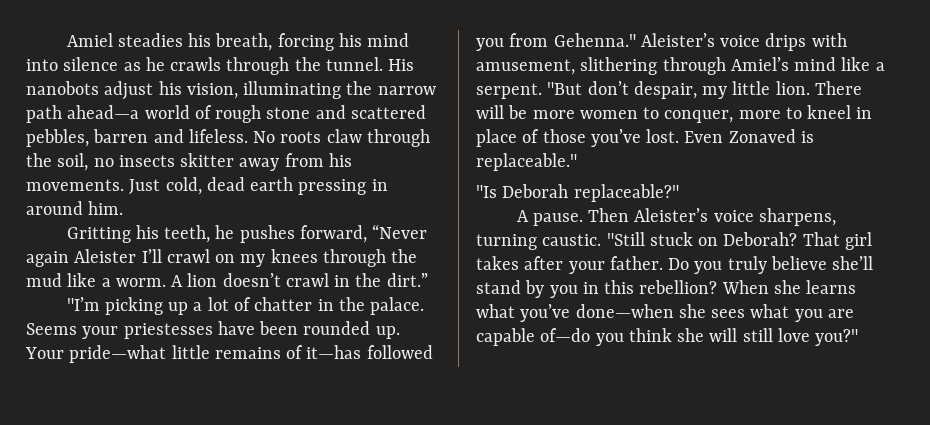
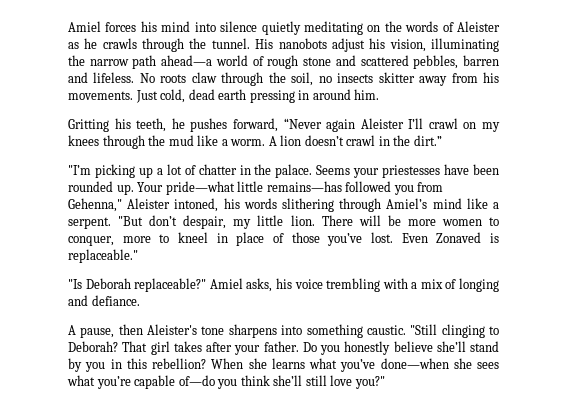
- Amiel steadies his breath, forcing his mind into silence as he crawls through the tunnel.
+ Amiel forces his mind into silence quietly meditating on the words of Aleister as he crawls through the tunnel.
- Your pride—what little remains of it—has followed you from Gehenna." Aleister’s voice drips with amusement, slithering through Amiel’s mind like a serpent.
+ Your pride—what little remains—has followed you from Gehenna," Aleister intoned, his words slithering through Amiel’s mind like a serpent.
- "Is Deborah replaceable?"
- A pause. Then Aleister’s voice sharpens, turning caustic. "Still stuck on Deborah?
+ "Is Deborah replaceable?" Amiel asks, his voice trembling with a mix of longing and defiance.
+ A pause, then Aleister's tone sharpens into something caustic. "Still clinging to Deborah?
- Do you truly believe she’ll stand by you in this rebellion?
+ Do you honestly believe she’ll stand by you in this rebellion?
- When she learns what you’ve done—when she sees what you are capable of—do you think she will still love you?"
+ When she learns what you’ve done—when she sees what you’re capable of—do you think she’ll still love you?"

